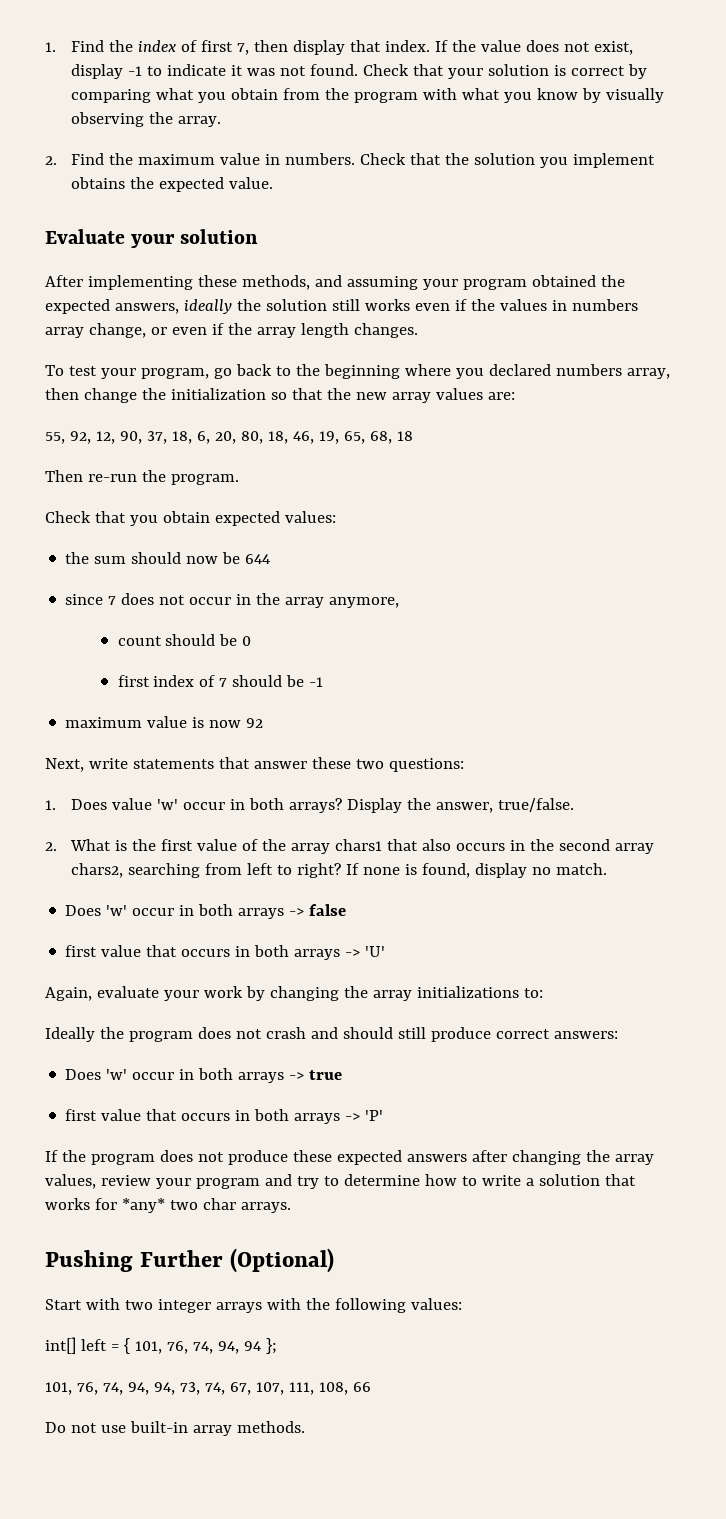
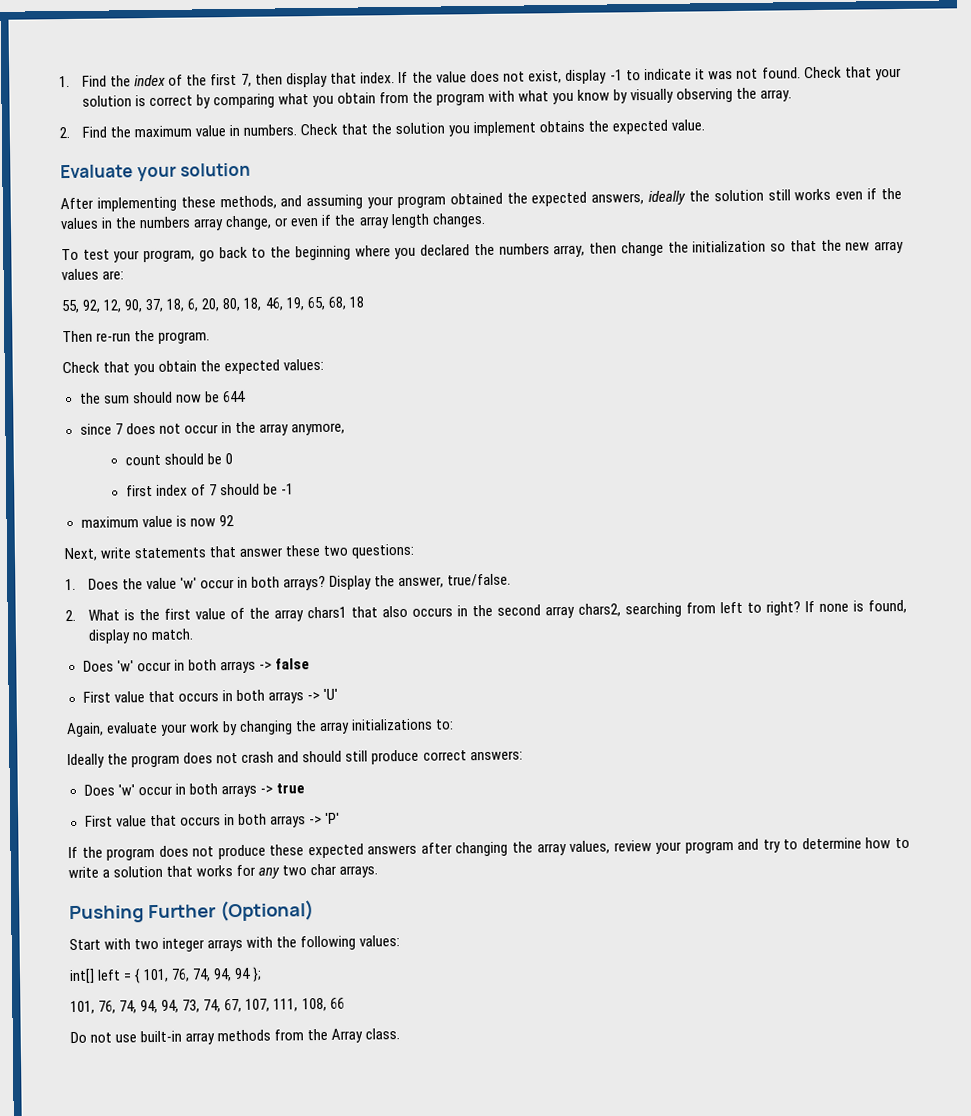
- 1. Find the index of first 7, then display that index.
+ 1. Find the index of the first 7, then display that index.
- After implementing these methods, and assuming your program obtained the expected answers, ideally the solution still works even if the values in numbers array change, or even if the array length changes.
+ After implementing these methods, and assuming your program obtained the expected answers, ideally the solution still works even if the values in the numbers array change, or even if the array length changes.
- To test your program, go back to the beginning where you declared numbers array, then change the initialization so that the new array values are:
+ To test your program, go back to the beginning where you declared the numbers array, then change the initialization so that the new array values are:
- Check that you obtain expected values:
+ Check that you obtain the expected values:
- 1. Does value 'w' occur in both arrays?
+ 1. Does the value 'w' occur in both arrays?
- first value that occurs in both arrays -> 'U'
+ First value that occurs in both arrays -> 'U'
- first value that occurs in both arrays -> 'P'
+ First value that occurs in both arrays -> 'P'
- If the program does not produce these expected answers after changing the array values, review your program and try to determine how to write a solution that works for *any* two char arrays.
+ If the program does not produce these expected answers after changing the array values, review your program and try to determine how to write a solution that works for any two char arrays.
- Do not use built-in array methods.
+ Do not use built-in array methods from the Array class.

